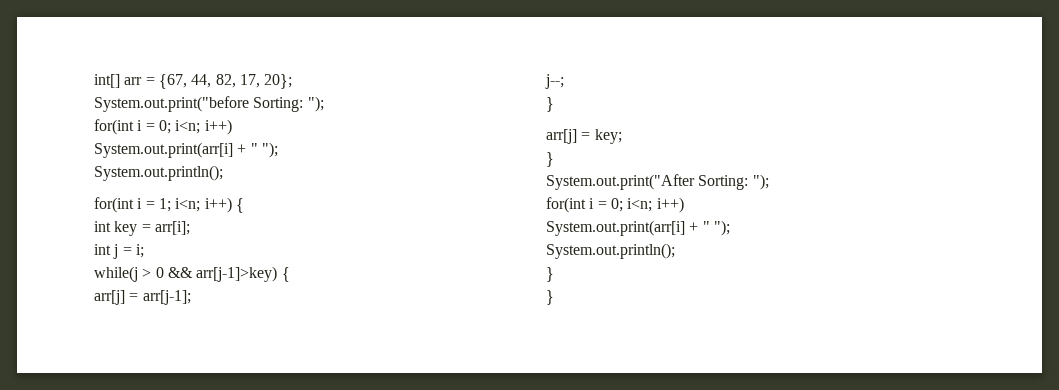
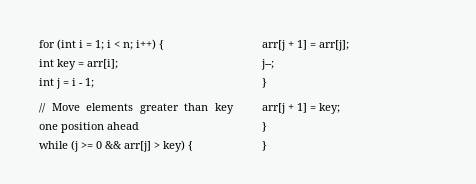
- int[] arr = {67, 44, 82, 17, 20};
- System.out.print("before Sorting: ");
- for(int i = 0; i<n; i++)
- System.out.print(arr[i] + " ");
- System.out.println();
- for(int i = 1; i<n; i++) {
+ for (int i = 1; i < n; i++) {
- int j = i;
- while(j > 0 && arr[j-1]>key) {
- arr[j] = arr[j-1];
+ int j = i - 1;
+ // Move elements greater than key one position ahead
+ while (j >= 0 && arr[j] > key) {
+ arr[j + 1] = arr[j];
- arr[j] = key;
- }
- System.out.print("After Sorting: ");
- for(int i = 0; i<n; i++)
- System.out.print(arr[i] + " ");
- System.out.println();
+ arr[j + 1] = key;

